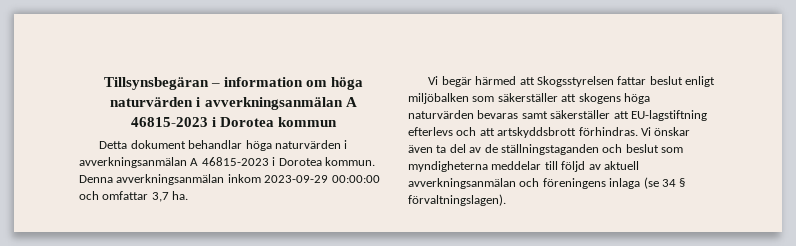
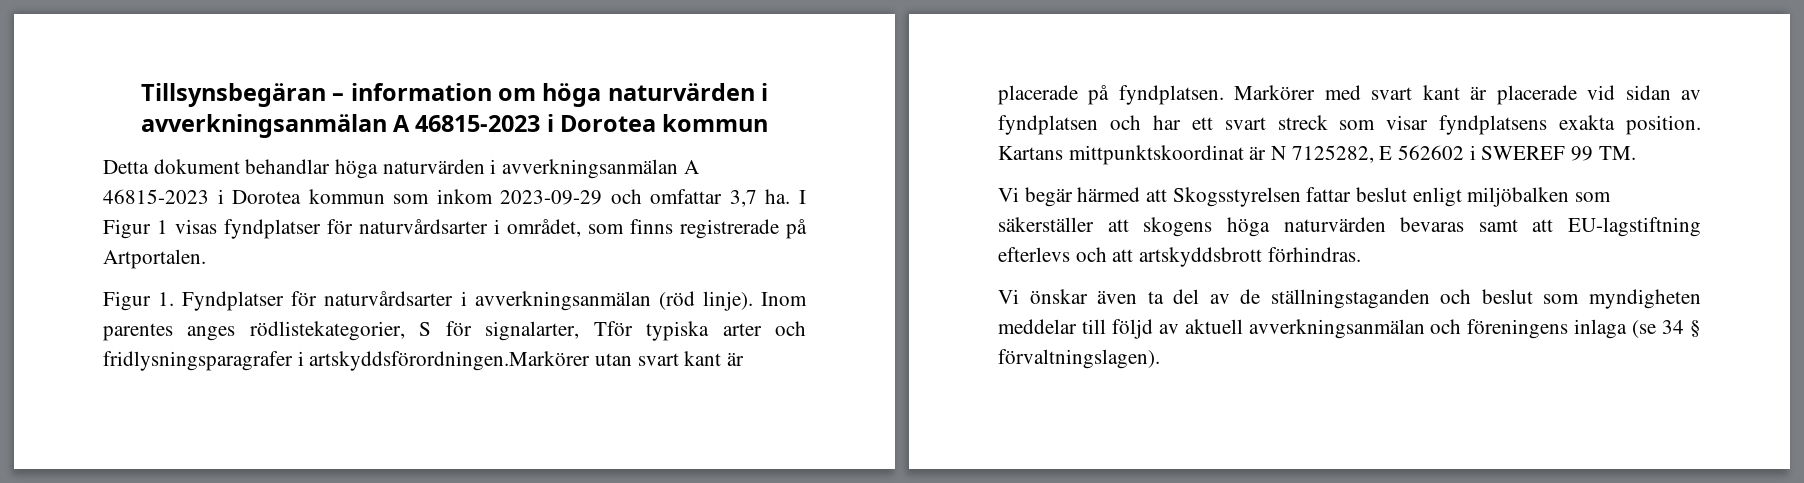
- Detta dokument behandlar höga naturvärden i avverkningsanmälan A 46815-2023 i Dorotea kommun. Denna avverkningsanmälan inkom 2023-09-29 00:00:00 och omfattar 3,7 ha.
+ Detta dokument behandlar höga naturvärden i avverkningsanmälan A 46815-2023 i Dorotea kommun som inkom 2023-09-29 och omfattar 3,7 ha. I Figur 1 visas fyndplatser för naturvårdsarter i området, som finns registrerade på Artportalen.
+ Figur 1. Fyndplatser för naturvårdsarter i avverkningsanmälan (röd linje). Inom parentes anges rödlistekategorier, S för signalarter, Tför typiska arter och fridlysningsparagrafer i artskyddsförordningen.Markörer utan svart kant är placerade på fyndplatsen. Markörer med svart kant är placerade vid sidan av fyndplatsen och har ett svart streck som visar fyndplatsens exakta position. Kartans mittpunktskoordinat är N 7125282, E 562602 i SWEREF 99 TM.
- Vi begär härmed att Skogsstyrelsen fattar beslut enligt miljöbalken som säkerställer att skogens höga naturvärden bevaras samt säkerställer att EU-lagstiftning efterlevs och att artskyddsbrott förhindras. Vi önskar även ta del av de ställningstaganden och beslut som myndigheterna meddelar till följd av aktuell avverkningsanmälan och föreningens inlaga (se 34 § förvaltningslagen).
+ Vi begär härmed att Skogsstyrelsen fattar beslut enligt miljöbalken som säkerställer att skogens höga naturvärden bevaras samt att EU-lagstiftning efterlevs och att artskyddsbrott förhindras.
+ Vi önskar även ta del av de ställningstaganden och beslut som myndigheten meddelar till följd av aktuell avverkningsanmälan och föreningens inlaga (se 34 § förvaltningslagen).

